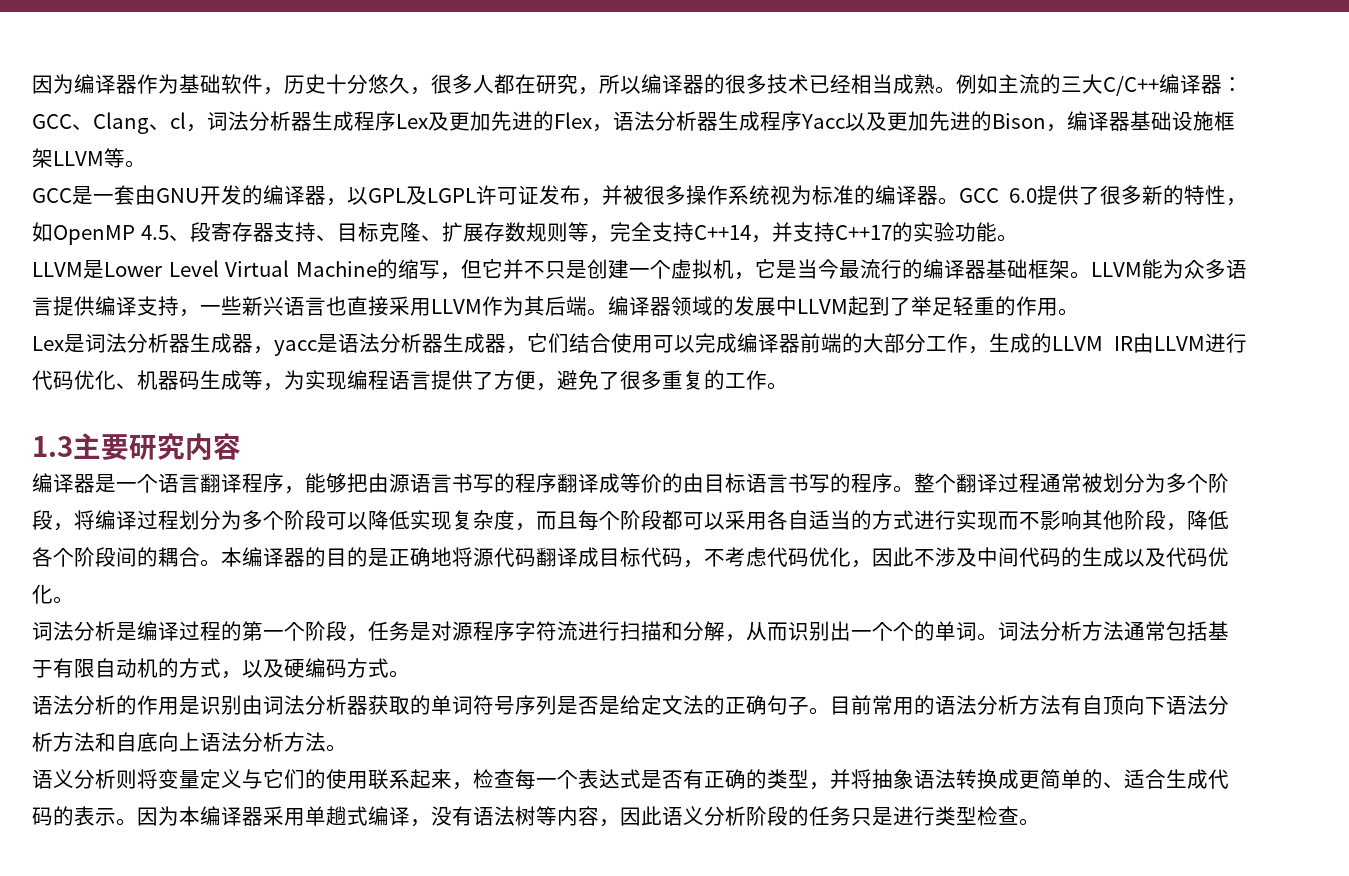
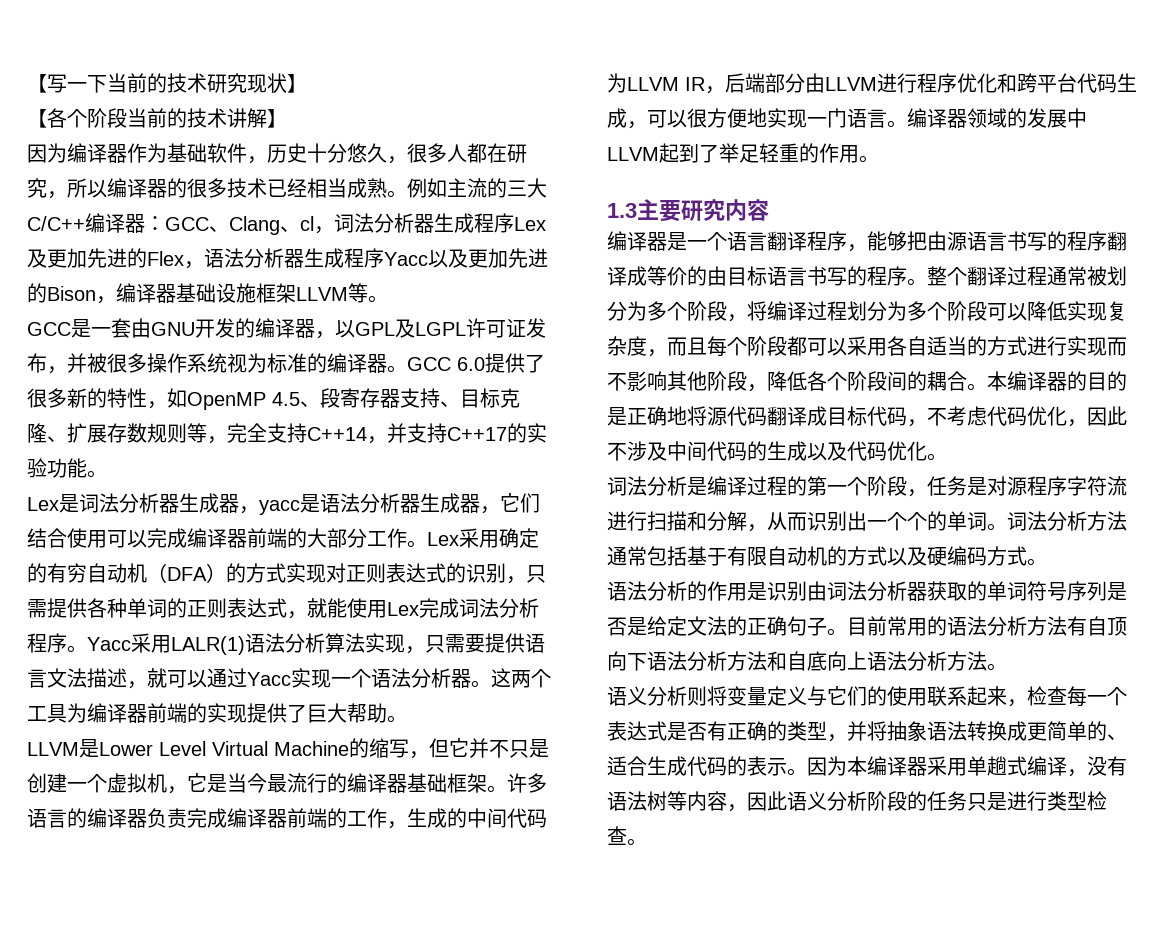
+ 【写一下当前的技术研究现状】
+ 【各个阶段当前的技术讲解】
- LLVM是Lower Level Virtual Machine的缩写，但它并不只是创建一个虚拟机，它是当今最流行的编译器基础框架。LLVM能为众多语言提供编译支持，一些新兴语言也直接采用LLVM作为其后端。编译器领域的发展中LLVM起到了举足轻重的作用。
- Lex是词法分析器生成器，yacc是语法分析器生成器，它们结合使用可以完成编译器前端的大部分工作，生成的LLVM IR由LLVM进行代码优化、机器码生成等，为实现编程语言提供了方便，避免了很多重复的工作。
+ Lex是词法分析器生成器，yacc是语法分析器生成器，它们结合使用可以完成编译器前端的大部分工作。Lex采用确定的有穷自动机（DFA）的方式实现对正则表达式的识别，只需提供各种单词的正则表达式，就能使用Lex完成词法分析程序。Yacc采用LALR(1)语法分析算法实现，只需要提供语言文法描述，就可以通过Yacc实现一个语法分析器。这两个工具为编译器前端的实现提供了巨大帮助。
+ LLVM是Lower Level Virtual Machine的缩写，但它并不只是创建一个虚拟机，它是当今最流行的编译器基础框架。许多语言的编译器负责完成编译器前端的工作，生成的中间代码为LLVM IR，后端部分由LLVM进行程序优化和跨平台代码生成，可以很方便地实现一门语言。编译器领域的发展中LLVM起到了举足轻重的作用。
- 词法分析方法通常包括基于有限自动机的方式，以及硬编码方式。
+ 词法分析方法通常包括基于有限自动机的方式以及硬编码方式。

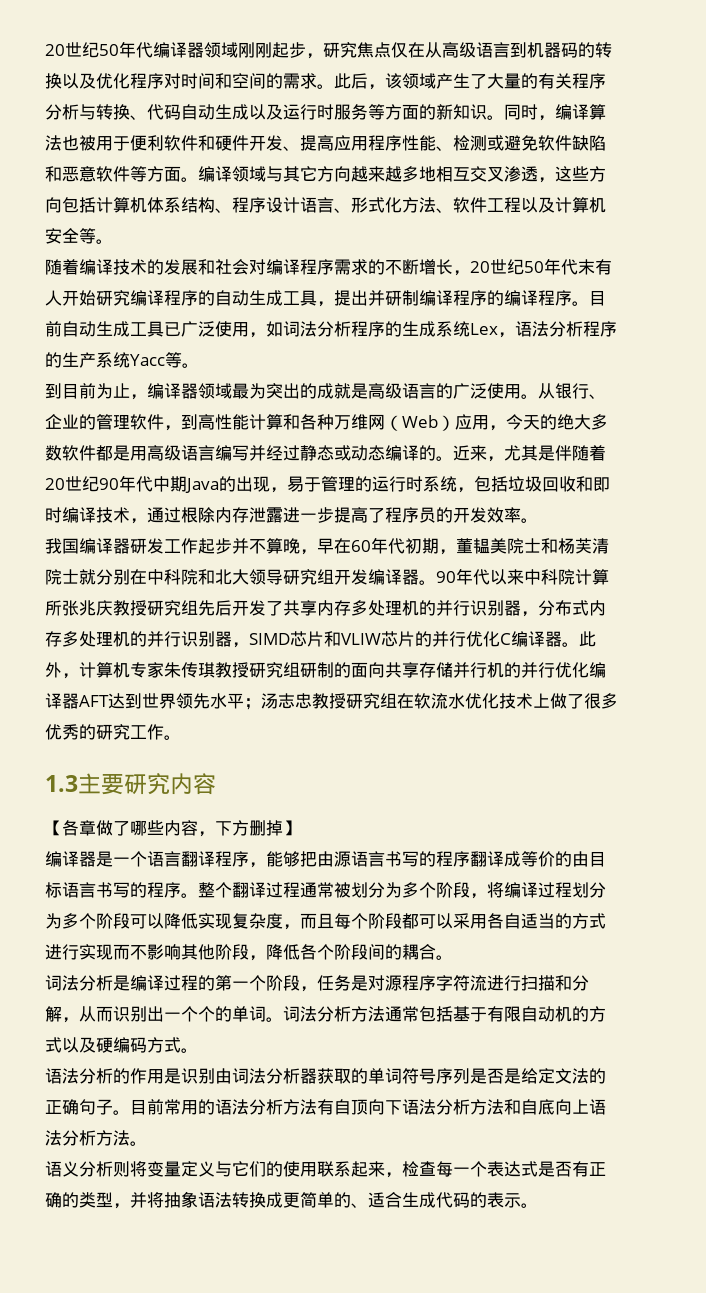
- 【写一下当前的技术研究现状】
- 【各个阶段当前的技术讲解】
- 因为编译器作为基础软件，历史十分悠久，很多人都在研究，所以编译器的很多技术已经相当成熟。例如主流的三大C/C++编译器：GCC、Clang、cl，词法分析器生成程序Lex及更加先进的Flex，语法分析器生成程序Yacc以及更加先进的Bison，编译器基础设施框架LLVM等。
- GCC是一套由GNU开发的编译器，以GPL及LGPL许可证发布，并被很多操作系统视为标准的编译器。GCC 6.0提供了很多新的特性，如OpenMP 4.5、段寄存器支持、目标克隆、扩展存数规则等，完全支持C++14，并支持C++17的实验功能。
- Lex是词法分析器生成器，yacc是语法分析器生成器，它们结合使用可以完成编译器前端的大部分工作。Lex采用确定的有穷自动机（DFA）的方式实现对正则表达式的识别，只需提供各种单词的正则表达式，就能使用Lex完成词法分析程序。Yacc采用LALR(1)语法分析算法实现，只需要提供语言文法描述，就可以通过Yacc实现一个语法分析器。这两个工具为编译器前端的实现提供了巨大帮助。
- LLVM是Lower Level Virtual Machine的缩写，但它并不只是创建一个虚拟机，它是当今最流行的编译器基础框架。许多语言的编译器负责完成编译器前端的工作，生成的中间代码为LLVM IR，后端部分由LLVM进行程序优化和跨平台代码生成，可以很方便地实现一门语言。编译器领域的发展中LLVM起到了举足轻重的作用。
+ 20世纪50年代编译器领域刚刚起步，研究焦点仅在从高级语言到机器码的转换以及优化程序对时间和空间的需求。此后，该领域产生了大量的有关程序分析与转换、代码自动生成以及运行时服务等方面的新知识。同时，编译算法也被用于便利软件和硬件开发、提高应用程序性能、检测或避免软件缺陷和恶意软件等方面。编译领域与其它方向越来越多地相互交叉渗透，这些方向包括计算机体系结构、程序设计语言、形式化方法、软件工程以及计算机安全等。
+ 随着编译技术的发展和社会对编译程序需求的不断增长，20世纪50年代末有人开始研究编译程序的自动生成工具，提出并研制编译程序的编译程序。目前自动生成工具已广泛使用，如词法分析程序的生成系统Lex，语法分析程序的生产系统Yacc等。
+ 到目前为止，编译器领域最为突出的成就是高级语言的广泛使用。从银行、企业的管理软件，到高性能计算和各种万维网（Web）应用，今天的绝大多数软件都是用高级语言编写并经过静态或动态编译的。近来，尤其是伴随着20世纪90年代中期Java的出现，易于管理的运行时系统，包括垃圾回收和即时编译技术，通过根除内存泄露进一步提高了程序员的开发效率。
+ 我国编译器研发工作起步并不算晚，早在60年代初期，董韫美院士和杨芙清院士就分别在中科院和北大领导研究组开发编译器。90年代以来中科院计算所张兆庆教授研究组先后开发了共享内存多处理机的并行识别器，分布式内存多处理机的并行识别器，SIMD芯片和VLIW芯片的并行优化C编译器。此外，计算机专家朱传琪教授研究组研制的面向共享存储并行机的并行优化编译器AFT达到世界领先水平；汤志忠教授研究组在软流水优化技术上做了很多优秀的研究工作。
+ 【各章做了哪些内容，下方删掉】
- 本编译器的目的是正确地将源代码翻译成目标代码，不考虑代码优化，因此不涉及中间代码的生成以及代码优化。
- 因为本编译器采用单趟式编译，没有语法树等内容，因此语义分析阶段的任务只是进行类型检查。

